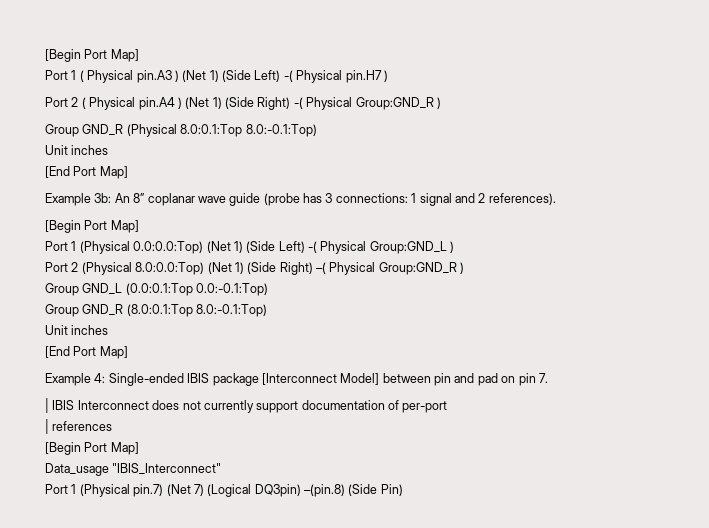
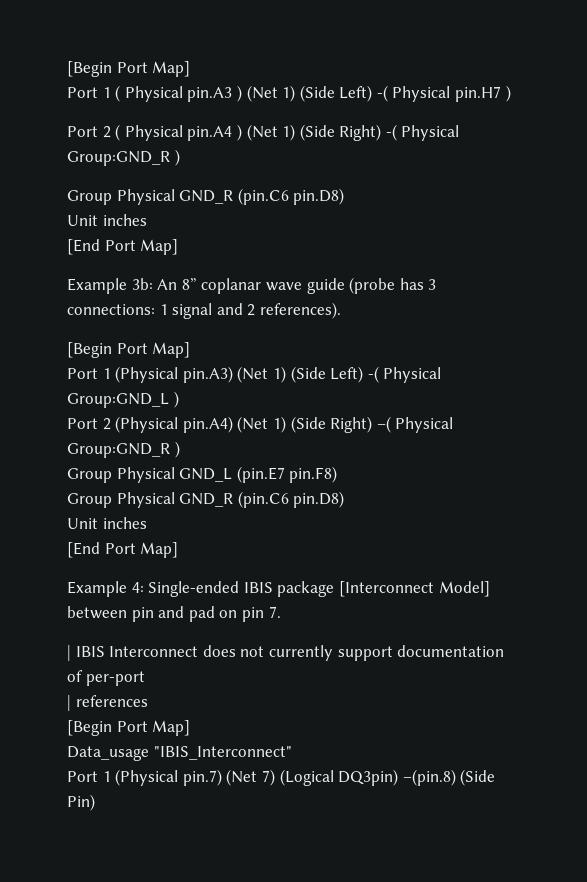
  Port 2 ( Physical pin.A4 ) (Net 1) (Side Right) -( Physical Group:GND_R )
- Group GND_R (Physical 8.0:0.1:Top 8.0:-0.1:Top)
+ Group Physical GND_R (pin.C6 pin.D8)
- Port 1 (Physical 0.0:0.0:Top) (Net 1) (Side Left) -( Physical Group:GND_L )
+ Port 1 (Physical pin.A3) (Net 1) (Side Left) -( Physical Group:GND_L )
- Port 2 (Physical 8.0:0.0:Top) (Net 1) (Side Right) –( Physical Group:GND_R )
- Group GND_L (0.0:0.1:Top 0.0:-0.1:Top)
- Group GND_R (8.0:0.1:Top 8.0:-0.1:Top)
+ Port 2 (Physical pin.A4) (Net 1) (Side Right) –( Physical Group:GND_R )
+ Group Physical GND_L (pin.E7 pin.F8)
+ Group Physical GND_R (pin.C6 pin.D8)

